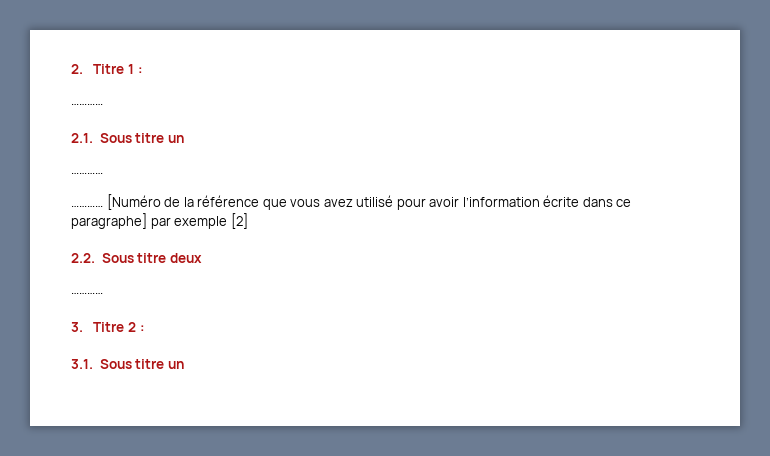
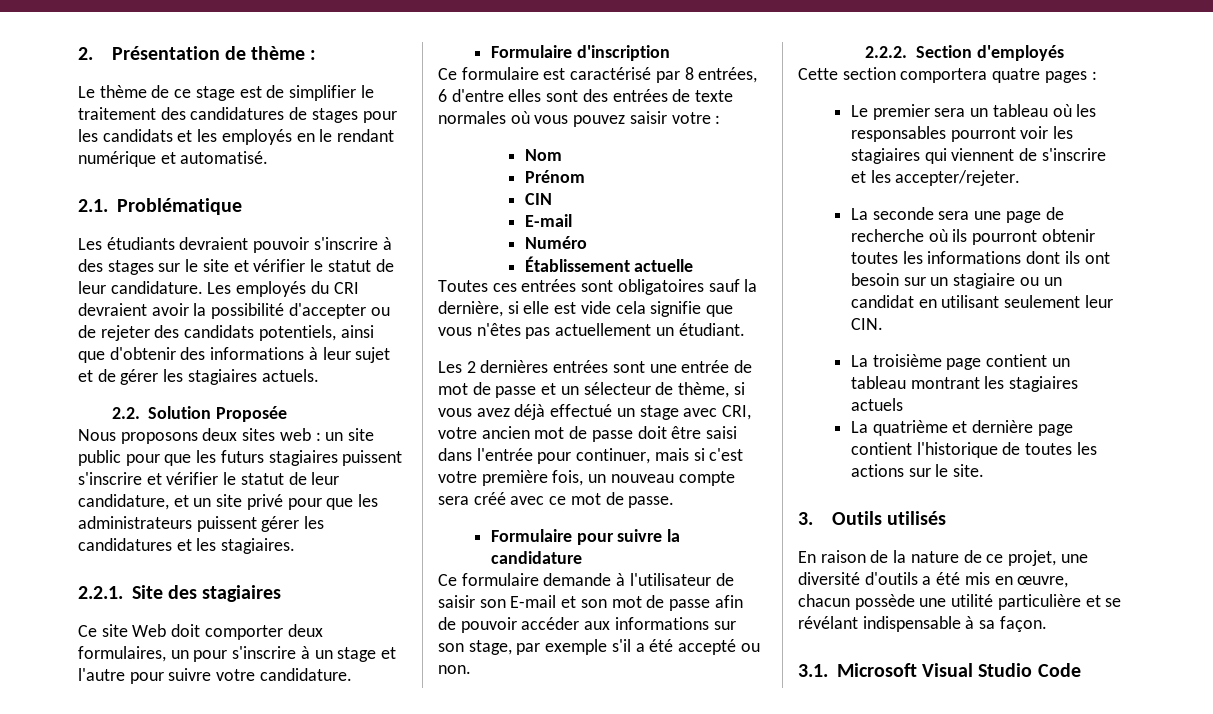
- 2. Titre 1 :
- …………
- 2.1. Sous titre un
- …………
- ………… [Numéro de la référence que vous avez utilisé pour avoir l’information écrite dans ce paragraphe] par exemple [2]
- 2.2. Sous titre deux
- …………
- 3. Titre 2 :
- 3.1. Sous titre un
+ 2. Présentation de thème :
+ Le thème de ce stage est de simplifier le traitement des candidatures de stages pour les candidats et les employés en le rendant numérique et automatisé.
+ 2.1. Problématique
+ Les étudiants devraient pouvoir s'inscrire à des stages sur le site et vérifier le statut de leur candidature. Les employés du CRI devraient avoir la possibilité d'accepter ou de rejeter des candidats potentiels, ainsi que d'obtenir des informations à leur sujet et de gérer les stagiaires actuels.
+ 2.2. Solution Proposée
+ Nous proposons deux sites web : un site public pour que les futurs stagiaires puissent s'inscrire et vérifier le statut de leur candidature, et un site privé pour que les administrateurs puissent gérer les candidatures et les stagiaires.
+ 2.2.1. Site des stagiaires
+ Ce site Web doit comporter deux formulaires, un pour s'inscrire à un stage et l'autre pour suivre votre candidature.
+ Formulaire d'inscription
+ Ce formulaire est caractérisé par 8 entrées, 6 d'entre elles sont des entrées de texte normales où vous pouvez saisir votre :
+ Nom
+ Prénom
+ CIN
+ E-mail
+ Numéro
+ Établissement actuelle
+ Toutes ces entrées sont obligatoires sauf la dernière, si elle est vide cela signifie que vous n'êtes pas actuellement un étudiant.
+ Les 2 dernières entrées sont une entrée de mot de passe et un sélecteur de thème, si vous avez déjà effectué un stage avec CRI, votre ancien mot de passe doit être saisi dans l'entrée pour continuer, mais si c'est votre première fois, un nouveau compte sera créé avec ce mot de passe.
+ Formulaire pour suivre la candidature
+ Ce formulaire demande à l'utilisateur de saisir son E-mail et son mot de passe afin de pouvoir accéder aux informations sur son stage, par exemple s'il a été accepté ou non.
+ 2.2.2. Section d'employés
+ Cette section comportera quatre pages :
+ Le premier sera un tableau où les responsables pourront voir les stagiaires qui viennent de s'inscrire et les accepter/rejeter.
+ La seconde sera une page de recherche où ils pourront obtenir toutes les informations dont ils ont besoin sur un stagiaire ou un candidat en utilisant seulement leur CIN.
+ La troisième page contient un tableau montrant les stagiaires actuels
+ La quatrième et dernière page contient l'historique de toutes les actions sur le site.
+ 3. Outils utilisés
+ En raison de la nature de ce projet, une diversité d'outils a été mis en œuvre, chacun possède une utilité particulière et se révélant indispensable à sa façon.
+ 3.1. Microsoft Visual Studio Code

